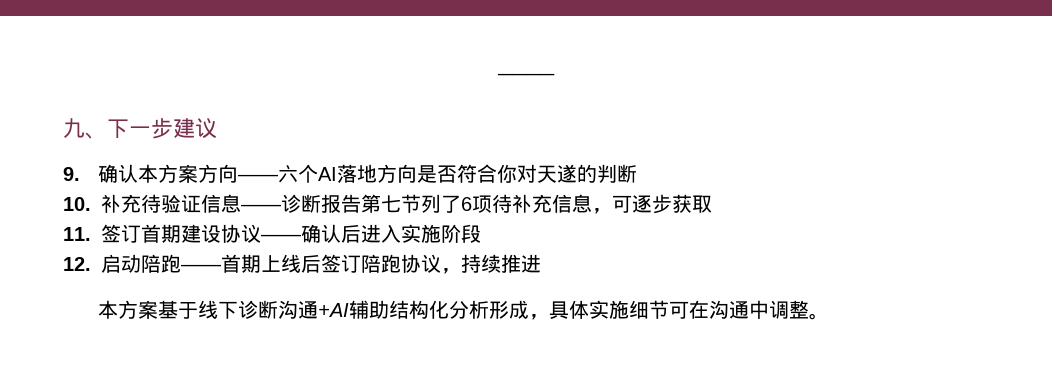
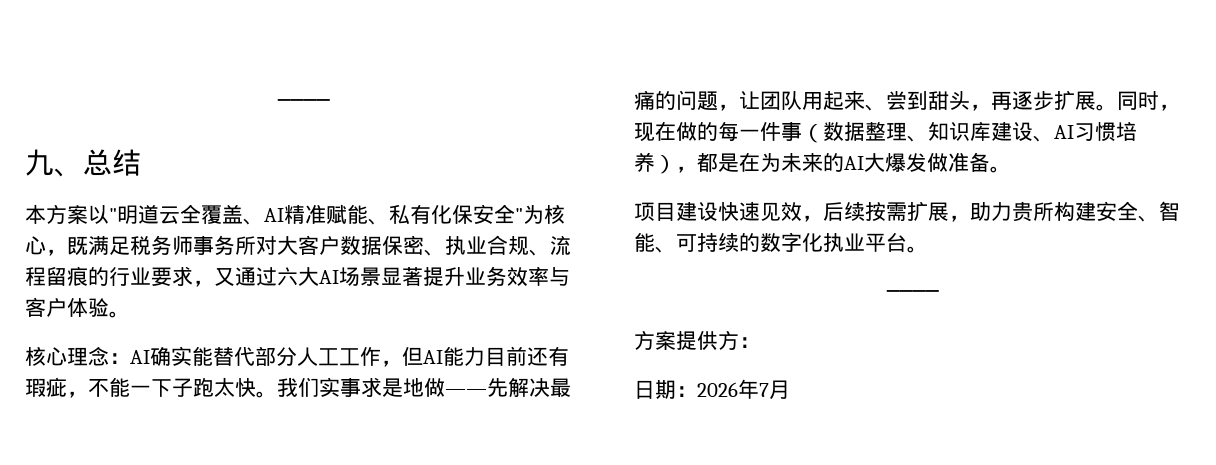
- 九、下一步建议
- 9.确认本方案方向——六个AI落地方向是否符合你对天遂的判断
- 10.补充待验证信息——诊断报告第七节列了6项待补充信息，可逐步获取
- 11.签订首期建设协议——确认后进入实施阶段
- 12.启动陪跑——首期上线后签订陪跑协议，持续推进
- 本方案基于线下诊断沟通+AI辅助结构化分析形成，具体实施细节可在沟通中调整。
+ 九、总结
+ 本方案以"明道云全覆盖、AI精准赋能、私有化保安全"为核心，既满足税务师事务所对大客户数据保密、执业合规、流程留痕的行业要求，又通过六大AI场景显著提升业务效率与客户体验。
+ 核心理念：AI确实能替代部分人工工作，但AI能力目前还有瑕疵，不能一下子跑太快。我们实事求是地做——先解决最痛的问题，让团队用起来、尝到甜头，再逐步扩展。同时，现在做的每一件事（数据整理、知识库建设、AI习惯培养），都是在为未来的AI大爆发做准备。
+ 项目建设快速见效，后续按需扩展，助力贵所构建安全、智能、可持续的数字化执业平台。
+ ────
+ 方案提供方：
+ 日期：2026年7月

